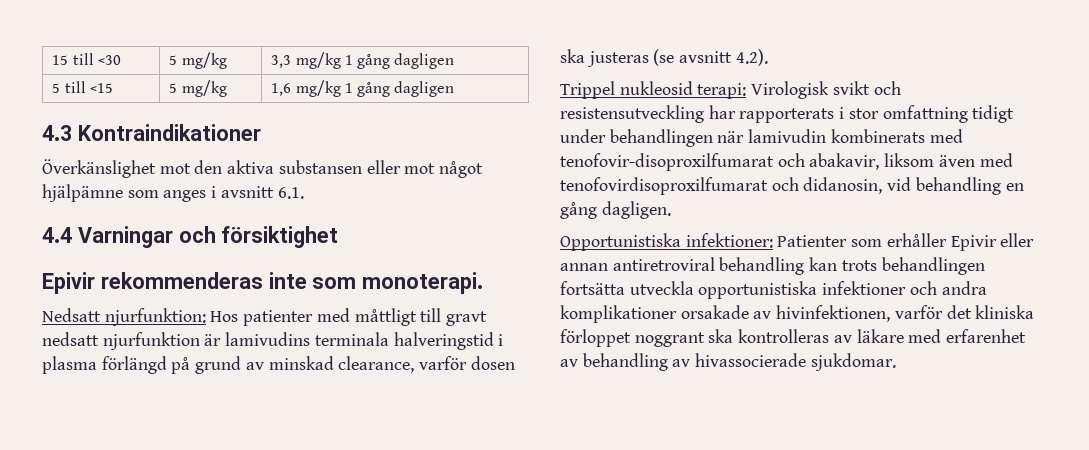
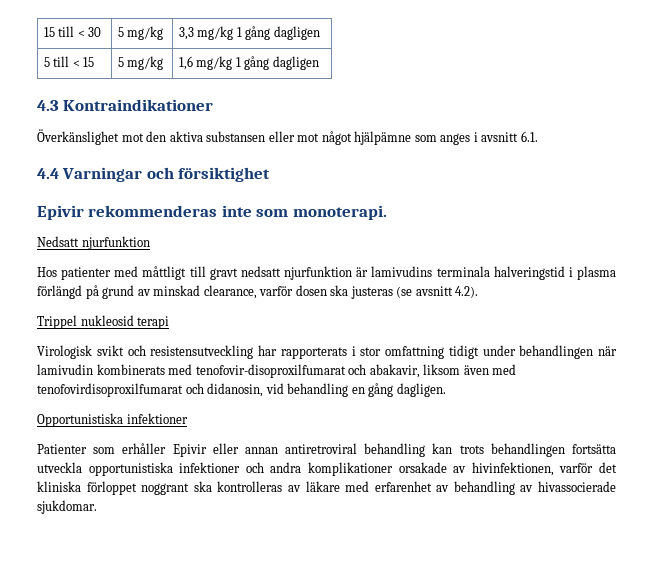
- 15 till <30 | 5 mg/kg | 3,3 mg/kg 1 gång dagligen
+ 15 till < 30 | 5 mg/kg | 3,3 mg/kg 1 gång dagligen
- 5 till <15 | 5 mg/kg | 1,6 mg/kg 1 gång dagligen
+ 5 till < 15 | 5 mg/kg | 1,6 mg/kg 1 gång dagligen
- Nedsatt njurfunktion: Hos patienter med måttligt till gravt nedsatt njurfunktion är lamivudins terminala halveringstid i plasma förlängd på grund av minskad clearance, varför dosen ska justeras (se avsnitt 4.2).
+ Nedsatt njurfunktion
+ Hos patienter med måttligt till gravt nedsatt njurfunktion är lamivudins terminala halveringstid i plasma förlängd på grund av minskad clearance, varför dosen ska justeras (se avsnitt 4.2).
- Trippel nukleosid terapi: Virologisk svikt och resistensutveckling har rapporterats i stor omfattning tidigt under behandlingen när lamivudin kombinerats med tenofovir-disoproxilfumarat och abakavir, liksom även med tenofovirdisoproxilfumarat och didanosin, vid behandling en gång dagligen.
+ Trippel nukleosid terapi
+ Virologisk svikt och resistensutveckling har rapporterats i stor omfattning tidigt under behandlingen när lamivudin kombinerats med tenofovir-disoproxilfumarat och abakavir, liksom även med tenofovirdisoproxilfumarat och didanosin, vid behandling en gång dagligen.
- Opportunistiska infektioner: Patienter som erhåller Epivir eller annan antiretroviral behandling kan trots behandlingen fortsätta utveckla opportunistiska infektioner och andra komplikationer orsakade av hivinfektionen, varför det kliniska förloppet noggrant ska kontrolleras av läkare med erfarenhet av behandling av hivassocierade sjukdomar.
+ Opportunistiska infektioner
+ Patienter som erhåller Epivir eller annan antiretroviral behandling kan trots behandlingen fortsätta utveckla opportunistiska infektioner och andra komplikationer orsakade av hivinfektionen, varför det kliniska förloppet noggrant ska kontrolleras av läkare med erfarenhet av behandling av hivassocierade sjukdomar.

